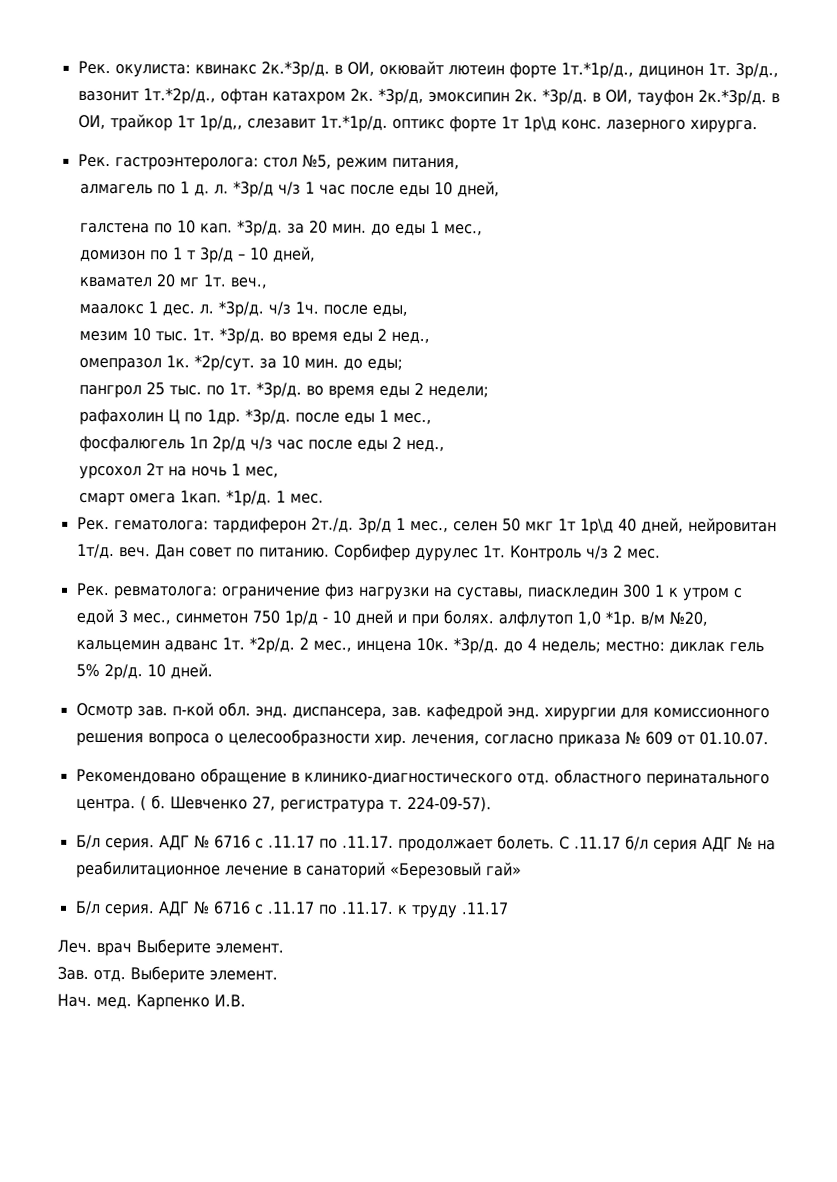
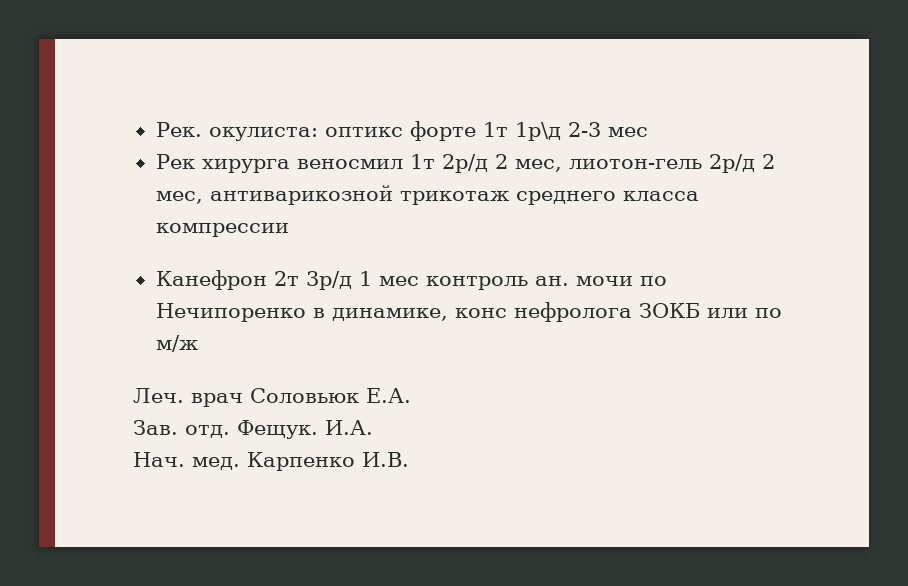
- Рек. окулиста: квинакс 2к.*3р/д. в ОИ, окювайт лютеин форте 1т.*1р/д., дицинон 1т. 3р/д., вазонит 1т.*2р/д., офтан катахром 2к. *3р/д, эмоксипин 2к. *3р/д. в ОИ, тауфон 2к.*3р/д. в ОИ, трайкор 1т 1р/д,, слезавит 1т.*1р/д. оптикс форте 1т 1р\д конс. лазерного хирурга.
- Рек. гастроэнтеролога: стол №5, режим питания,
- алмагель по 1 д. л. *3р/д ч/з 1 час после еды 10 дней,
- галстена по 10 кап. *3р/д. за 20 мин. до еды 1 мес.,
- домизон по 1 т 3р/д – 10 дней,
- квамател 20 мг 1т. веч.,
- маалокс 1 дес. л. *3р/д. ч/з 1ч. после еды,
- мезим 10 тыс. 1т. *3р/д. во время еды 2 нед.,
- омепразол 1к. *2р/сут. за 10 мин. до еды;
- пангрол 25 тыс. по 1т. *3р/д. во время еды 2 недели;
- рафахолин Ц по 1др. *3р/д. после еды 1 мес.,
- фосфалюгель 1п 2р/д ч/з час после еды 2 нед.,
- урсохол 2т на ночь 1 мес,
- смарт омега 1кап. *1р/д. 1 мес.
- Рек. гематолога: тардиферон 2т./д. 3р/д 1 мес., селен 50 мкг 1т 1р\д 40 дней, нейровитан 1т/д. веч. Дан совет по питанию. Сорбифер дурулес 1т. Контроль ч/з 2 мес.
- Рек. ревматолога: ограничение физ нагрузки на суставы, пиаскледин 300 1 к утром с едой 3 мес., синметон 750 1р/д - 10 дней и при болях. алфлутоп 1,0 *1р. в/м №20, кальцемин адванс 1т. *2р/д. 2 мес., инцена 10к. *3р/д. до 4 недель; местно: диклак гель 5% 2р/д. 10 дней.
- Осмотр зав. п-кой обл. энд. диспансера, зав. кафедрой энд. хирургии для комиссионного решения вопроса о целесообразности хир. лечения, согласно приказа № 609 от 01.10.07.
- Рекомендовано обращение в клинико-диагностического отд. областного перинатального центра. ( б. Шевченко 27, регистратура т. 224-09-57).
- Б/л серия. АДГ № 6716 с .11.17 по .11.17. продолжает болеть. С .11.17 б/л серия АДГ № на реабилитационное лечение в санаторий «Березовый гай»
- Б/л серия. АДГ № 6716 с .11.17 по .11.17. к труду .11.17
+ Рек. окулиста: оптикс форте 1т 1р\д 2-3 мес
+ Рек хирурга веносмил 1т 2р/д 2 мес, лиотон-гель 2р/д 2 мес, антиварикозной трикотаж среднего класса компрессии
+ Канефрон 2т 3р/д 1 мес контроль ан. мочи по Нечипоренко в динамике, конс нефролога ЗОКБ или по м/ж
- Леч. врач Выберите элемент.
+ Леч. врач Соловьюк Е.А.
- Зав. отд. Выберите элемент.
+ Зав. отд. Фещук. И.А.

